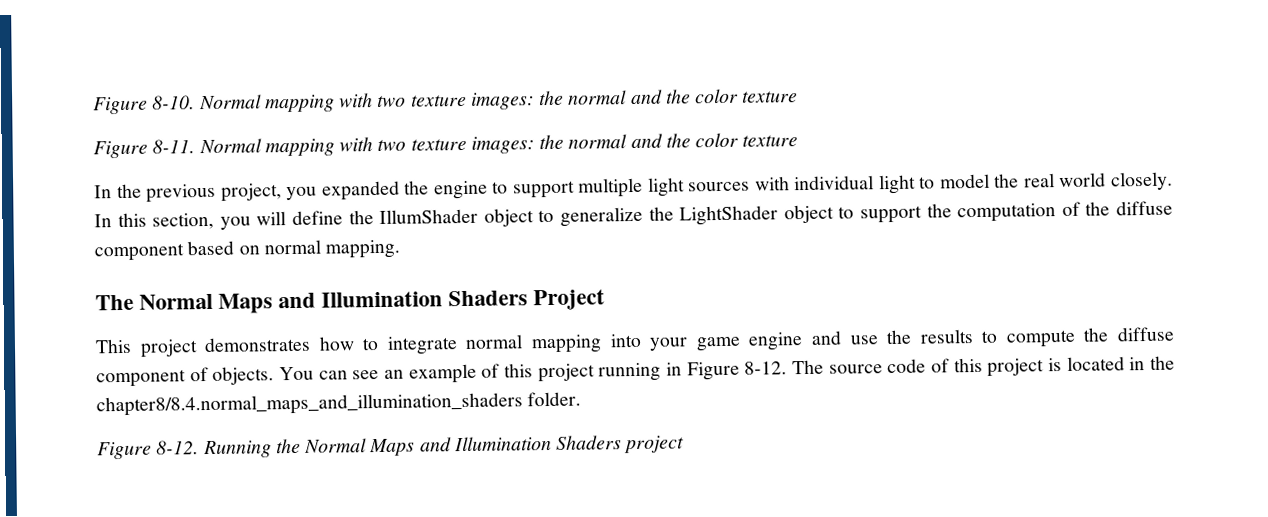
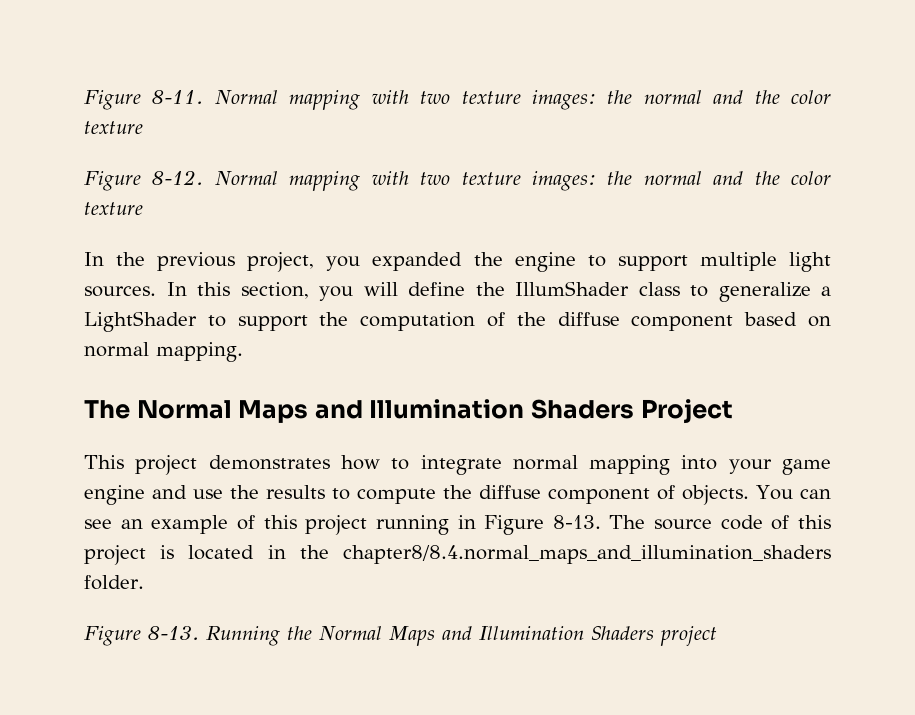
- Figure 8-10.
+ Figure 8-11.
- Figure 8-11.
+ Figure 8-12.
- In the previous project, you expanded the engine to support multiple light sources with individual light to model the real world closely.
+ In the previous project, you expanded the engine to support multiple light sources.
- In this section, you will define the IllumShader object to generalize the LightShader object to support the computation of the diffuse component based on normal mapping.
+ In this section, you will define the IllumShader class to generalize a LightShader to support the computation of the diffuse component based on normal mapping.
- You can see an example of this project running in Figure 8-12.
+ You can see an example of this project running in Figure 8-13.
  The source code of this project is located in the chapter8/8.4.normal_maps_and_illumination_shaders folder.
- Figure 8-12.
+ Figure 8-13.

